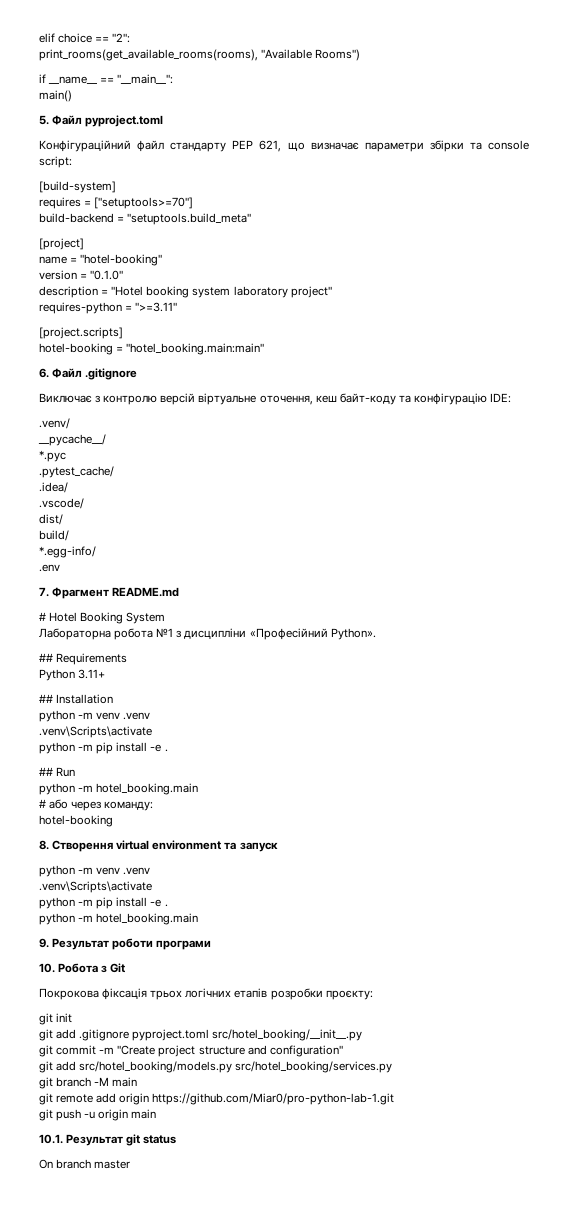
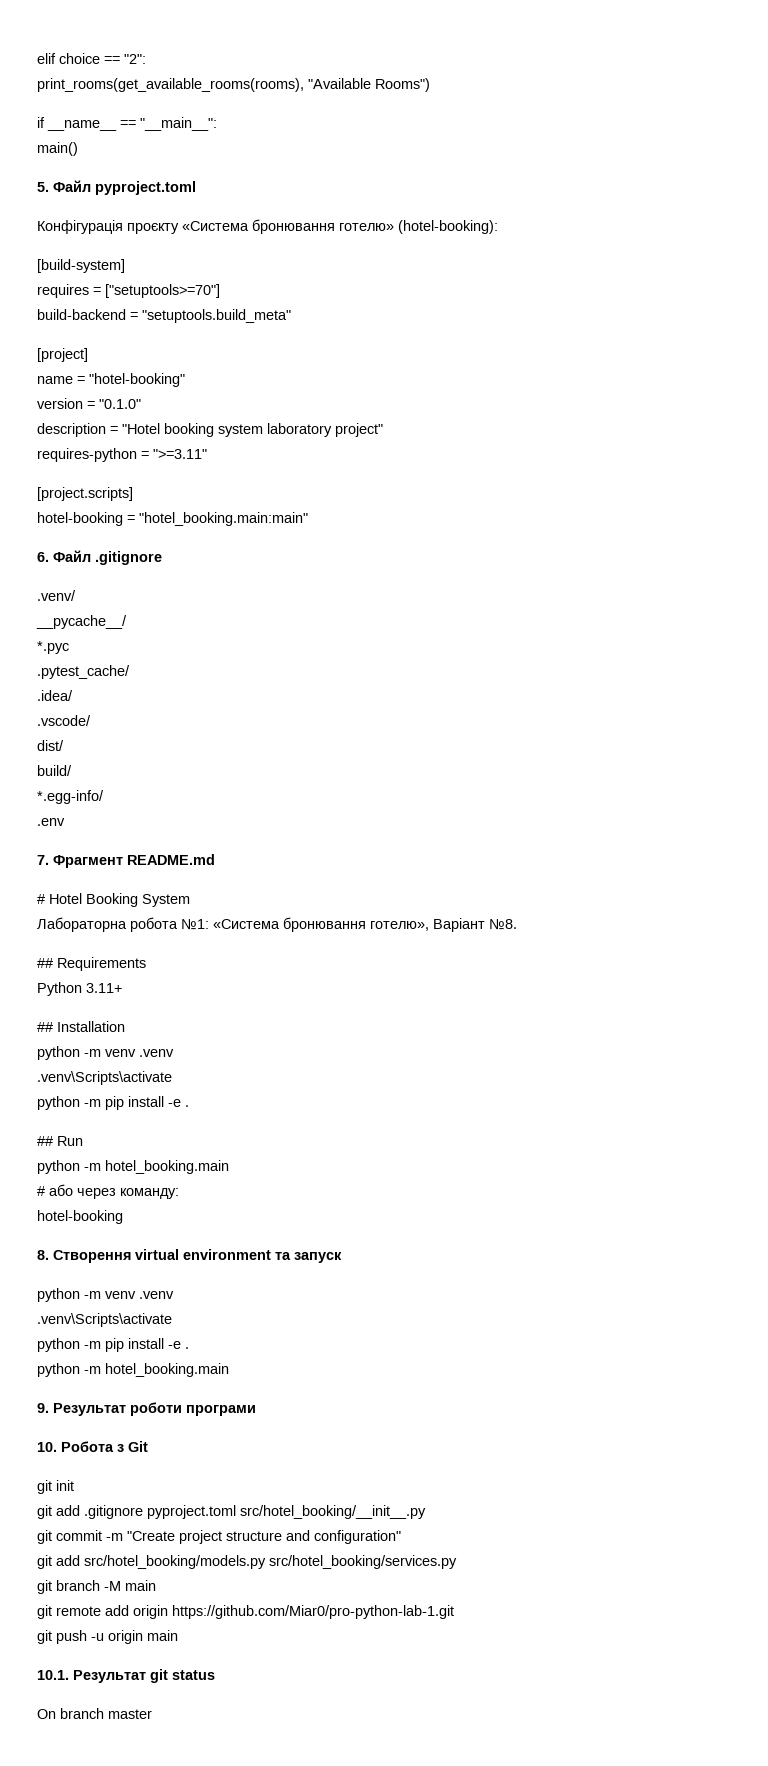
- Конфігураційний файл стандарту PEP 621, що визначає параметри збірки та console script:
+ Конфігурація проєкту «Система бронювання готелю» (hotel-booking):
- Виключає з контролю версій віртуальне оточення, кеш байт-коду та конфігурацію IDE:
- Лабораторна робота №1 з дисципліни «Професійний Python».
+ Лабораторна робота №1: «Система бронювання готелю», Варіант №8.
- Покрокова фіксація трьох логічних етапів розробки проєкту:

